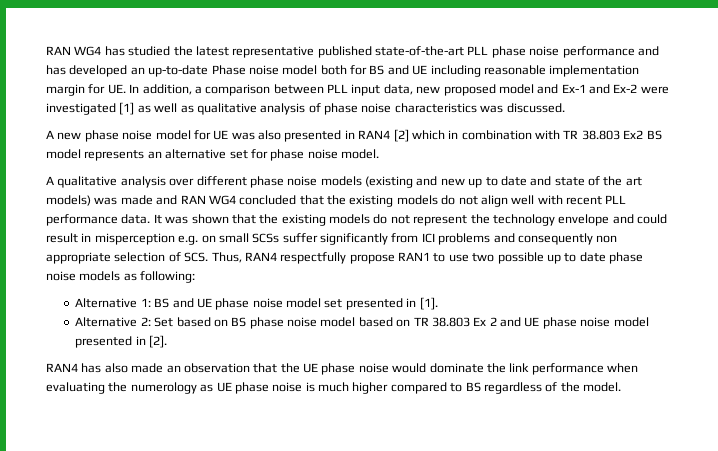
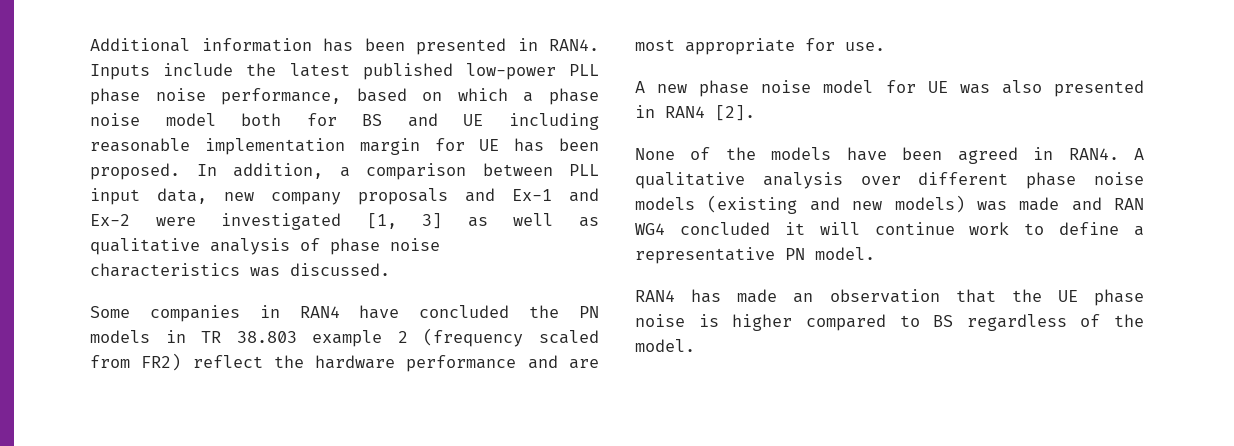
- RAN WG4 has studied the latest representative published state-of-the-art PLL phase noise performance and has developed an up-to-date Phase noise model both for BS and UE including reasonable implementation margin for UE. In addition, a comparison between PLL input data, new proposed model and Ex-1 and Ex-2 were investigated [1] as well as qualitative analysis of phase noise characteristics was discussed.
+ Additional information has been presented in RAN4. Inputs include the latest published low-power PLL phase noise performance, based on which a phase noise model both for BS and UE including reasonable implementation margin for UE has been proposed. In addition, a comparison between PLL input data, new company proposals and Ex-1 and Ex-2 were investigated [1, 3] as well as qualitative analysis of phase noise characteristics was discussed.
+ Some companies in RAN4 have concluded the PN models in TR 38.803 example 2 (frequency scaled from FR2) reflect the hardware performance and are most appropriate for use.
- A new phase noise model for UE was also presented in RAN4 [2] which in combination with TR 38.803 Ex2 BS model represents an alternative set for phase noise model.
- A qualitative analysis over different phase noise models (existing and new up to date and state of the art models) was made and RAN WG4 concluded that the existing models do not align well with recent PLL performance data. It was shown that the existing models do not represent the technology envelope and could result in misperception e.g. on small SCSs suffer significantly from ICI problems and consequently non appropriate selection of SCS. Thus, RAN4 respectfully propose RAN1 to use two possible up to date phase noise models as following:
- Alternative 1: BS and UE phase noise model set presented in [1].
- Alternative 2: Set based on BS phase noise model based on TR 38.803 Ex 2 and UE phase noise model presented in [2].
+ A new phase noise model for UE was also presented in RAN4 [2].
+ None of the models have been agreed in RAN4. A qualitative analysis over different phase noise models (existing and new models) was made and RAN WG4 concluded it will continue work to define a representative PN model.
- RAN4 has also made an observation that the UE phase noise would dominate the link performance when evaluating the numerology as UE phase noise is much higher compared to BS regardless of the model.
+ RAN4 has made an observation that the UE phase noise is higher compared to BS regardless of the model.

